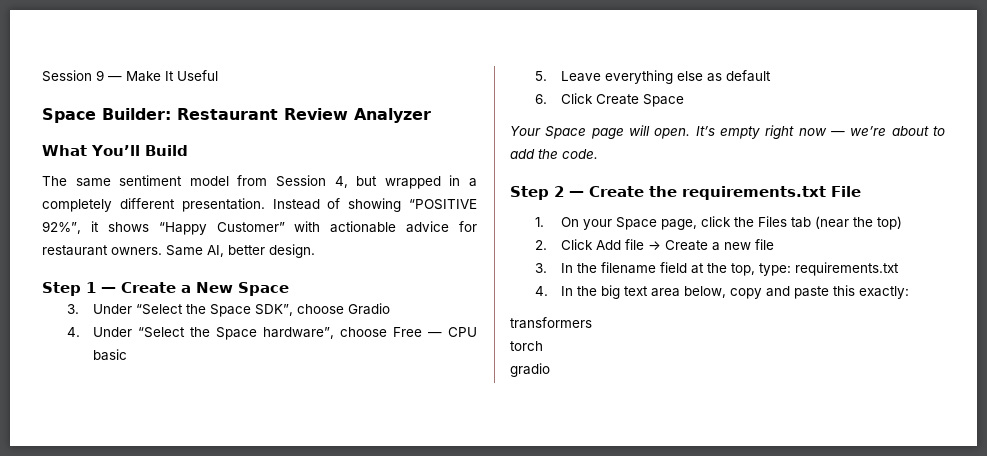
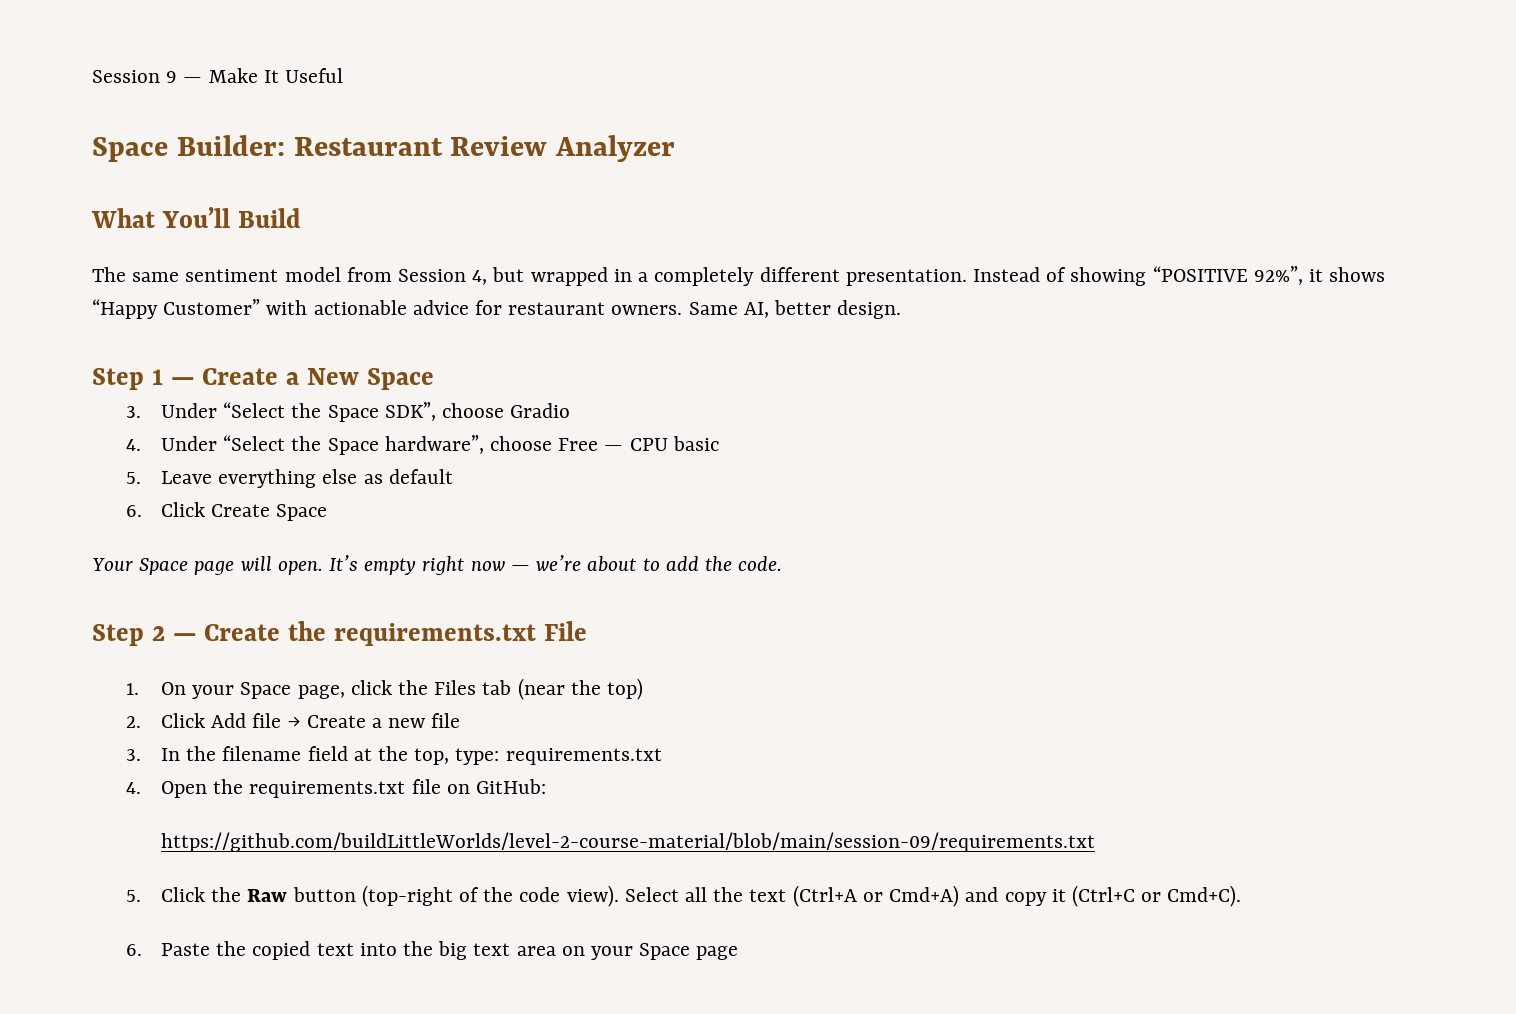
- 4. In the big text area below, copy and paste this exactly:
- transformers
- torch
- gradio
+ 4. Open the requirements.txt file on GitHub:
+ https://github.com/buildLittleWorlds/level-2-course-material/blob/main/session-09/requirements.txt
+ 5. Click the Raw button (top-right of the code view). Select all the text (Ctrl+A or Cmd+A) and copy it (Ctrl+C or Cmd+C).
+ 6. Paste the copied text into the big text area on your Space page

